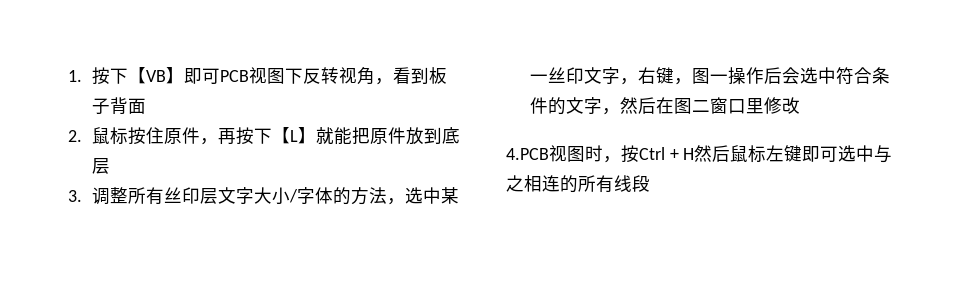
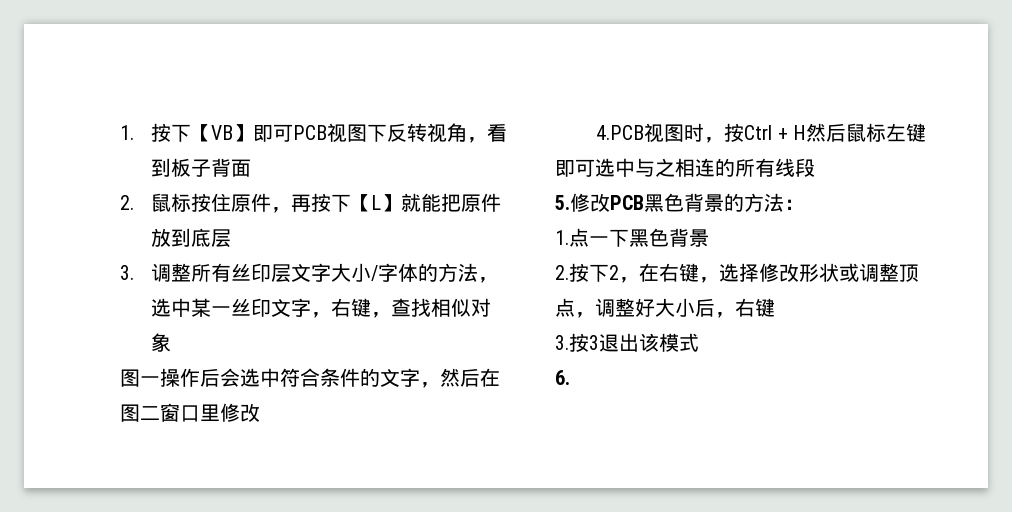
- 3.调整所有丝印层文字大小/字体的方法，选中某一丝印文字，右键，图一操作后会选中符合条件的文字，然后在图二窗口里修改
+ 3.调整所有丝印层文字大小/字体的方法，选中某一丝印文字，右键，查找相似对象
+ 图一操作后会选中符合条件的文字，然后在图二窗口里修改
+ 5.修改PCB黑色背景的方法：
+ 1.点一下黑色背景
+ 2.按下2，在右键，选择修改形状或调整顶点，调整好大小后，右键
+ 3.按3退出该模式
+ 6.

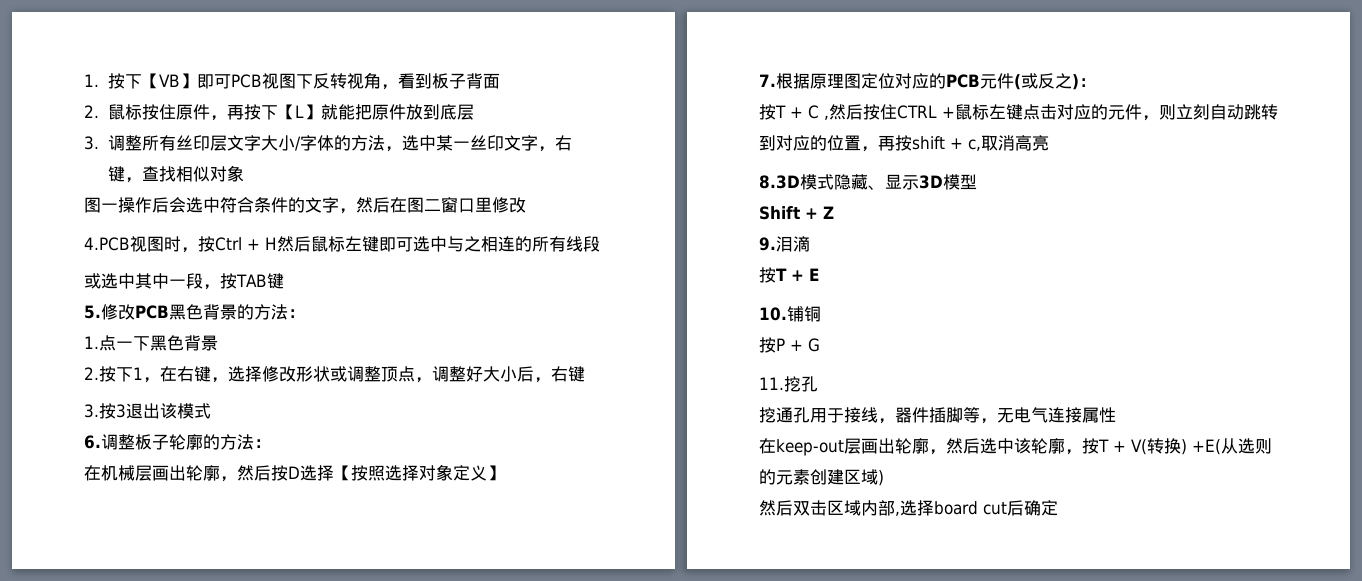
+ 或选中其中一段，按TAB键
- 2.按下2，在右键，选择修改形状或调整顶点，调整好大小后，右键
+ 2.按下1，在右键，选择修改形状或调整顶点，调整好大小后，右键
- 6.
+ 6.调整板子轮廓的方法：
+ 在机械层画出轮廓，然后按D选择【按照选择对象定义】
+ 7.根据原理图定位对应的PCB元件(或反之)：
+ 按T + C ,然后按住CTRL +鼠标左键点击对应的元件，则立刻自动跳转到对应的位置，再按shift + c,取消高亮
+ 8.3D模式隐藏、显示3D模型
+ Shift + Z
+ 9.泪滴
+ 按T + E
+ 10.铺铜
+ 按P + G
+ 11.挖孔
+ 挖通孔用于接线，器件插脚等，无电气连接属性
+ 在keep-out层画出轮廓，然后选中该轮廓，按T + V(转换) +E(从选则的元素创建区域)
+ 然后双击区域内部,选择board cut后确定

